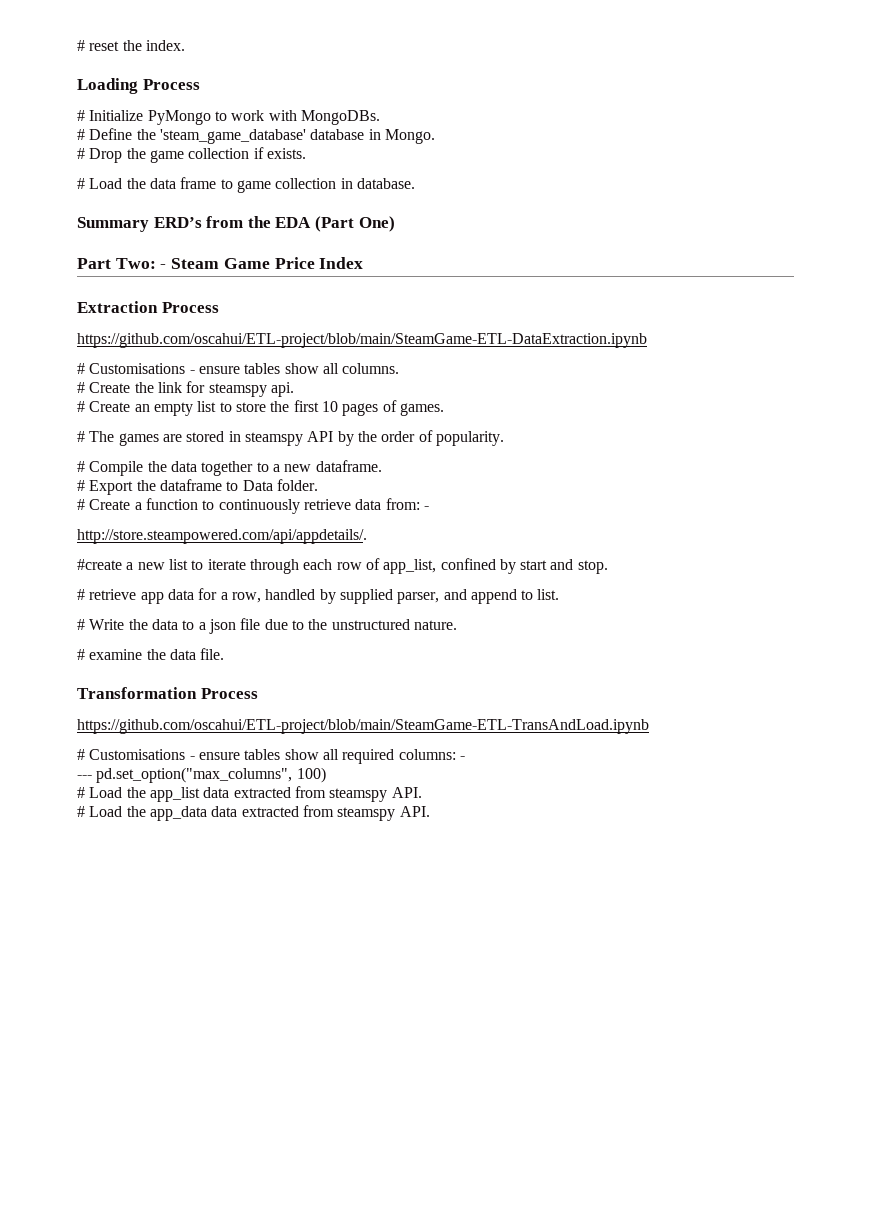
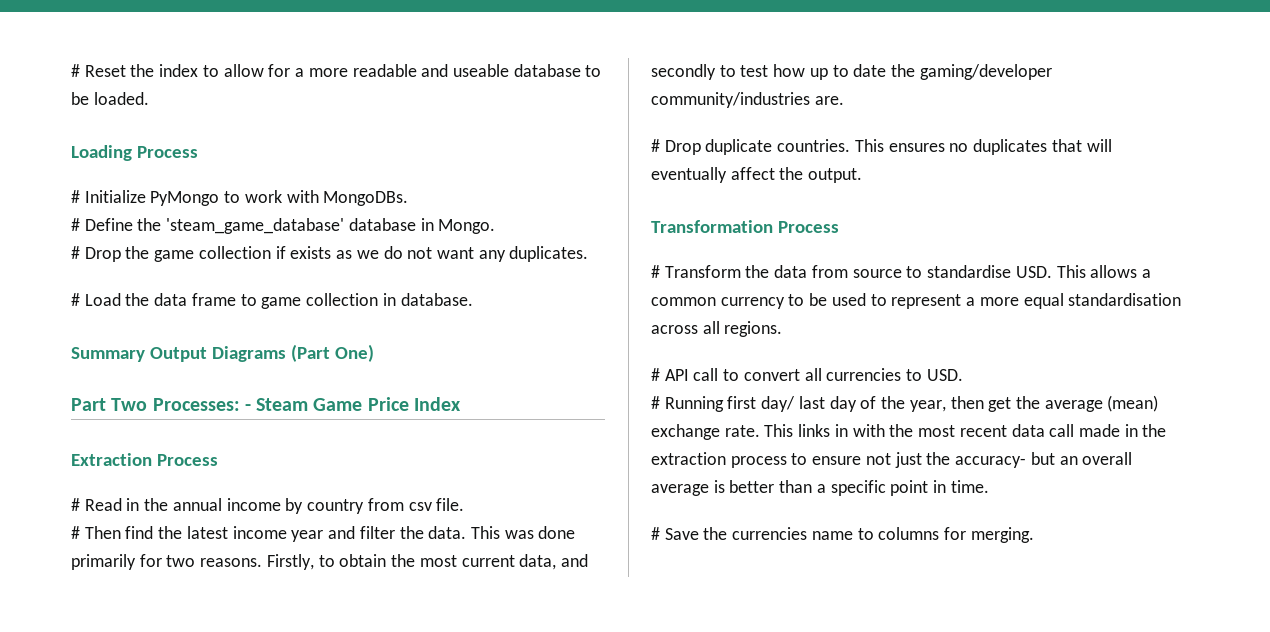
- # reset the index.
+ # Reset the index to allow for a more readable and useable database to be loaded.
- # Drop the game collection if exists.
+ # Drop the game collection if exists as we do not want any duplicates.
- Summary ERD’s from the EDA (Part One)
+ Summary Output Diagrams (Part One)
- Part Two: - Steam Game Price Index
+ Part Two Processes: - Steam Game Price Index
- https://github.com/oscahui/ETL-project/blob/main/SteamGame-ETL-DataExtraction.ipynb
- # Customisations - ensure tables show all columns.
- # Create the link for steamspy api.
- # Create an empty list to store the first 10 pages of games.
- # The games are stored in steamspy API by the order of popularity.
- # Compile the data together to a new dataframe.
- # Export the dataframe to Data folder.
- # Create a function to continuously retrieve data from: -
- http://store.steampowered.com/api/appdetails/.
- #create a new list to iterate through each row of app_list, confined by start and stop.
- # retrieve app data for a row, handled by supplied parser, and append to list.
- # Write the data to a json file due to the unstructured nature.
- # examine the data file.
+ # Read in the annual income by country from csv file.
+ # Then find the latest income year and filter the data. This was done primarily for two reasons. Firstly, to obtain the most current data, and secondly to test how up to date the gaming/developer community/industries are.
+ # Drop duplicate countries. This ensures no duplicates that will eventually affect the output.
  Transformation Process
- https://github.com/oscahui/ETL-project/blob/main/SteamGame-ETL-TransAndLoad.ipynb
- # Customisations - ensure tables show all required columns: -
- --- pd.set_option("max_columns", 100)
- # Load the app_list data extracted from steamspy API.
- # Load the app_data data extracted from steamspy API.
+ # Transform the data from source to standardise USD. This allows a common currency to be used to represent a more equal standardisation across all regions.
+ # API call to convert all currencies to USD.
+ # Running first day/ last day of the year, then get the average (mean) exchange rate. This links in with the most recent data call made in the extraction process to ensure not just the accuracy- but an overall average is better than a specific point in time.
+ # Save the currencies name to columns for merging.

